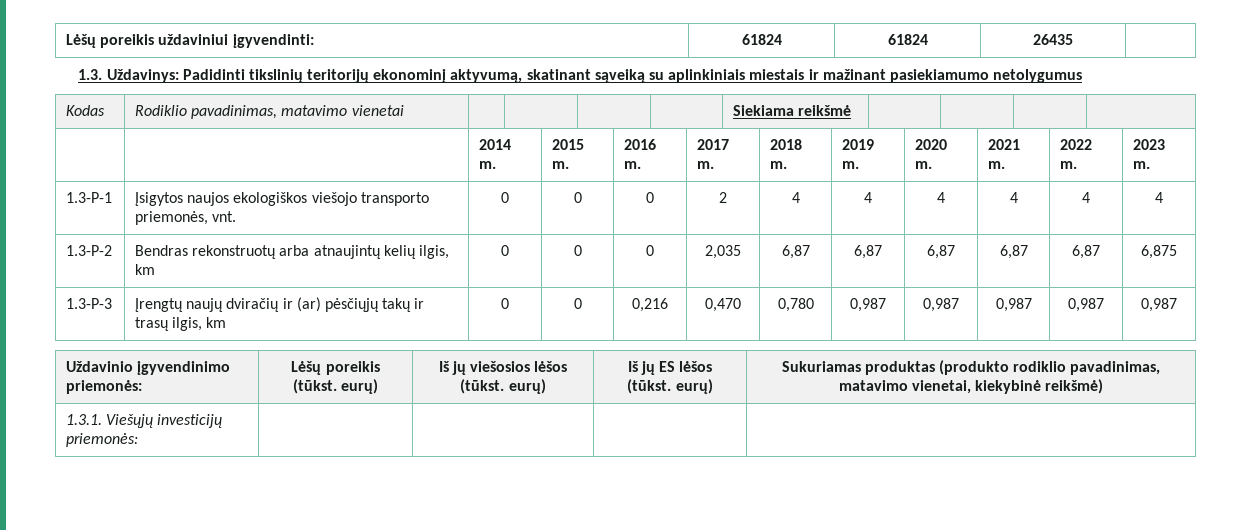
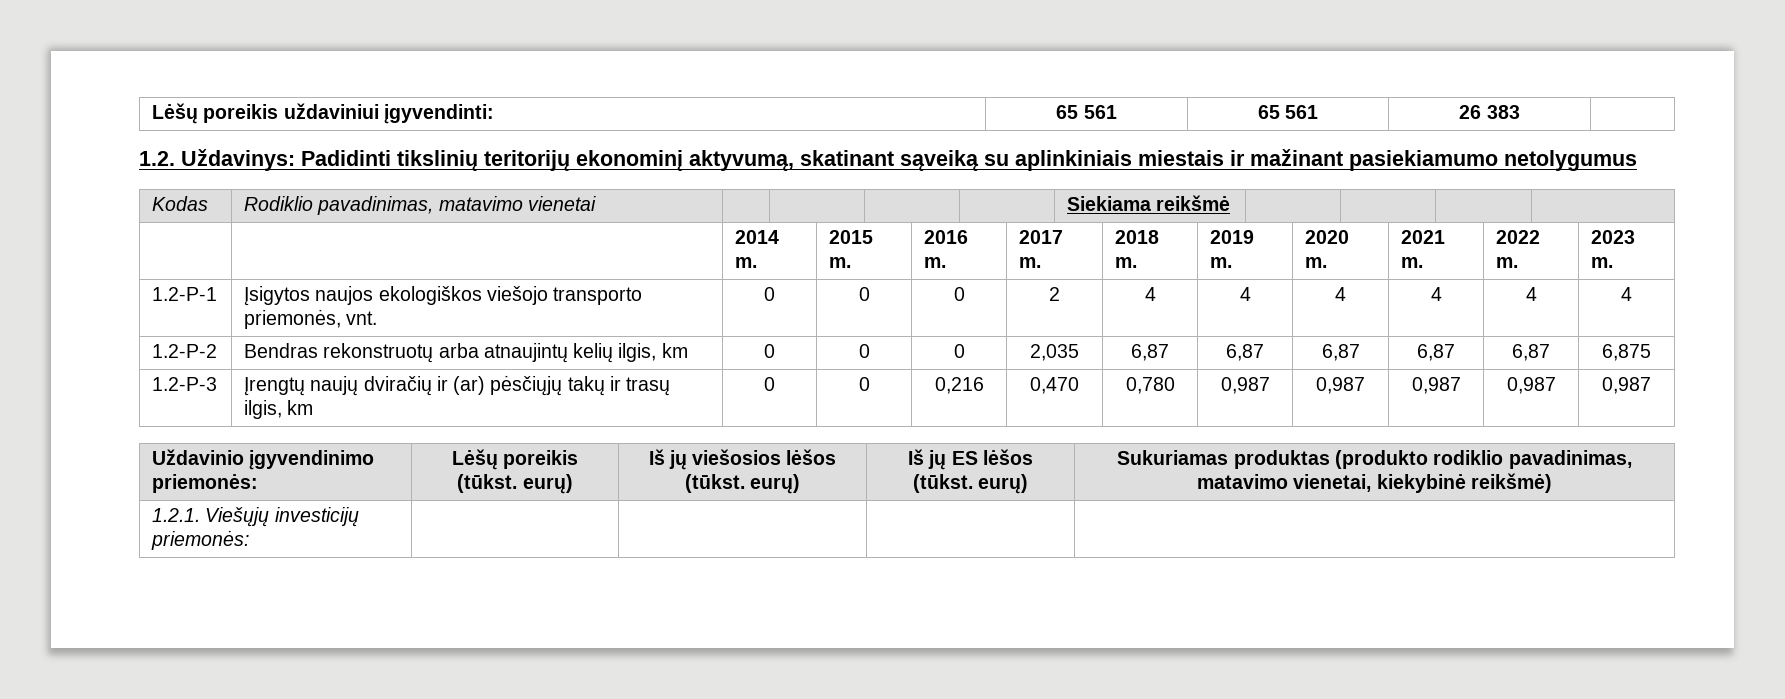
- Lėšų poreikis uždaviniui įgyvendinti: | 61824 | 61824 | 26435 |
- 1.3. Uždavinys: Padidinti tikslinių teritorijų ekonominį aktyvumą, skatinant sąveiką su aplinkiniais miestais ir mažinant pasiekiamumo netolygumus
+ Lėšų poreikis uždaviniui įgyvendinti: | 65 561 | 65 561 | 26 383 |
+ 1.2. Uždavinys: Padidinti tikslinių teritorijų ekonominį aktyvumą, skatinant sąveiką su aplinkiniais miestais ir mažinant pasiekiamumo netolygumus
- 1.3-P-1 | Įsigytos naujos ekologiškos viešojo transporto priemonės, vnt. | 0 | 0 | 0 | 2 | 4 | 4 | 4 | 4 | 4 | 4
+ 1.2-P-1 | Įsigytos naujos ekologiškos viešojo transporto priemonės, vnt. | 0 | 0 | 0 | 2 | 4 | 4 | 4 | 4 | 4 | 4
- 1.3-P-2 | Bendras rekonstruotų arba atnaujintų kelių ilgis, km | 0 | 0 | 0 | 2,035 | 6,87 | 6,87 | 6,87 | 6,87 | 6,87 | 6,875
+ 1.2-P-2 | Bendras rekonstruotų arba atnaujintų kelių ilgis, km | 0 | 0 | 0 | 2,035 | 6,87 | 6,87 | 6,87 | 6,87 | 6,87 | 6,875
- 1.3-P-3 | Įrengtų naujų dviračių ir (ar) pėsčiųjų takų ir trasų ilgis, km | 0 | 0 | 0,216 | 0,470 | 0,780 | 0,987 | 0,987 | 0,987 | 0,987 | 0,987
+ 1.2-P-3 | Įrengtų naujų dviračių ir (ar) pėsčiųjų takų ir trasų ilgis, km | 0 | 0 | 0,216 | 0,470 | 0,780 | 0,987 | 0,987 | 0,987 | 0,987 | 0,987
- 1.3.1. Viešųjų investicijų priemonės: | | | |
+ 1.2.1. Viešųjų investicijų priemonės: | | | |

